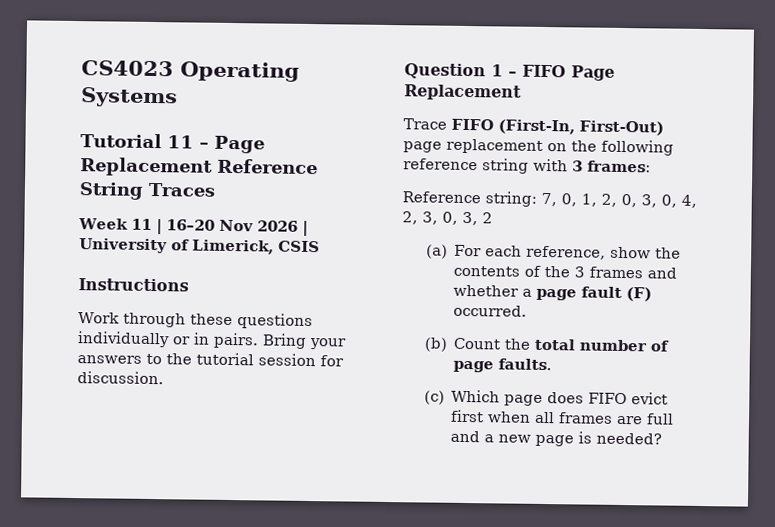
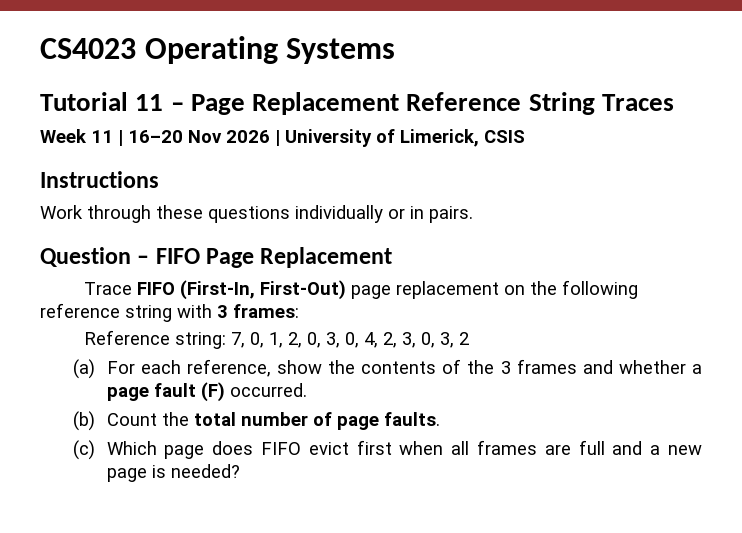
- Bring your answers to the tutorial session for discussion.
- Question 1 – FIFO Page Replacement
+ Question – FIFO Page Replacement

